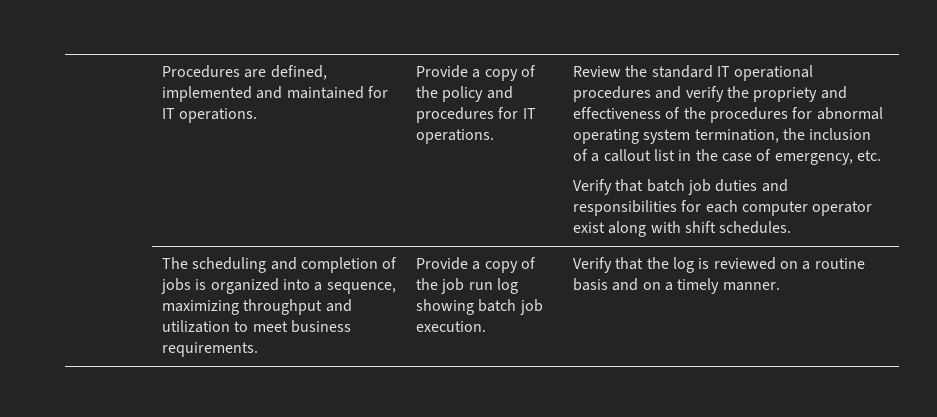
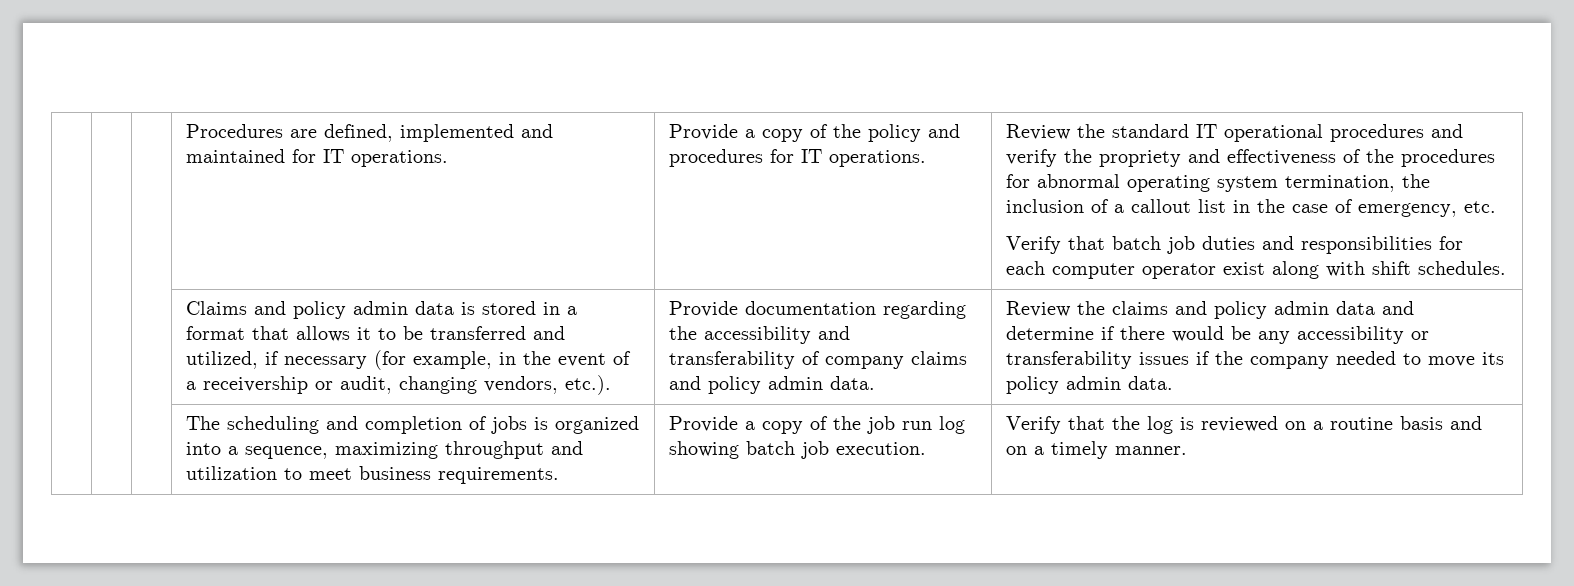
+ Claims and policy admin data is stored in a format that allows it to be transferred and utilized, if necessary (for example, in the event of a receivership or audit, changing vendors, etc.). | Provide documentation regarding the accessibility and transferability of company claims and policy admin data. | Review the claims and policy admin data and determine if there would be any accessibility or transferability issues if the company needed to move its policy admin data.

